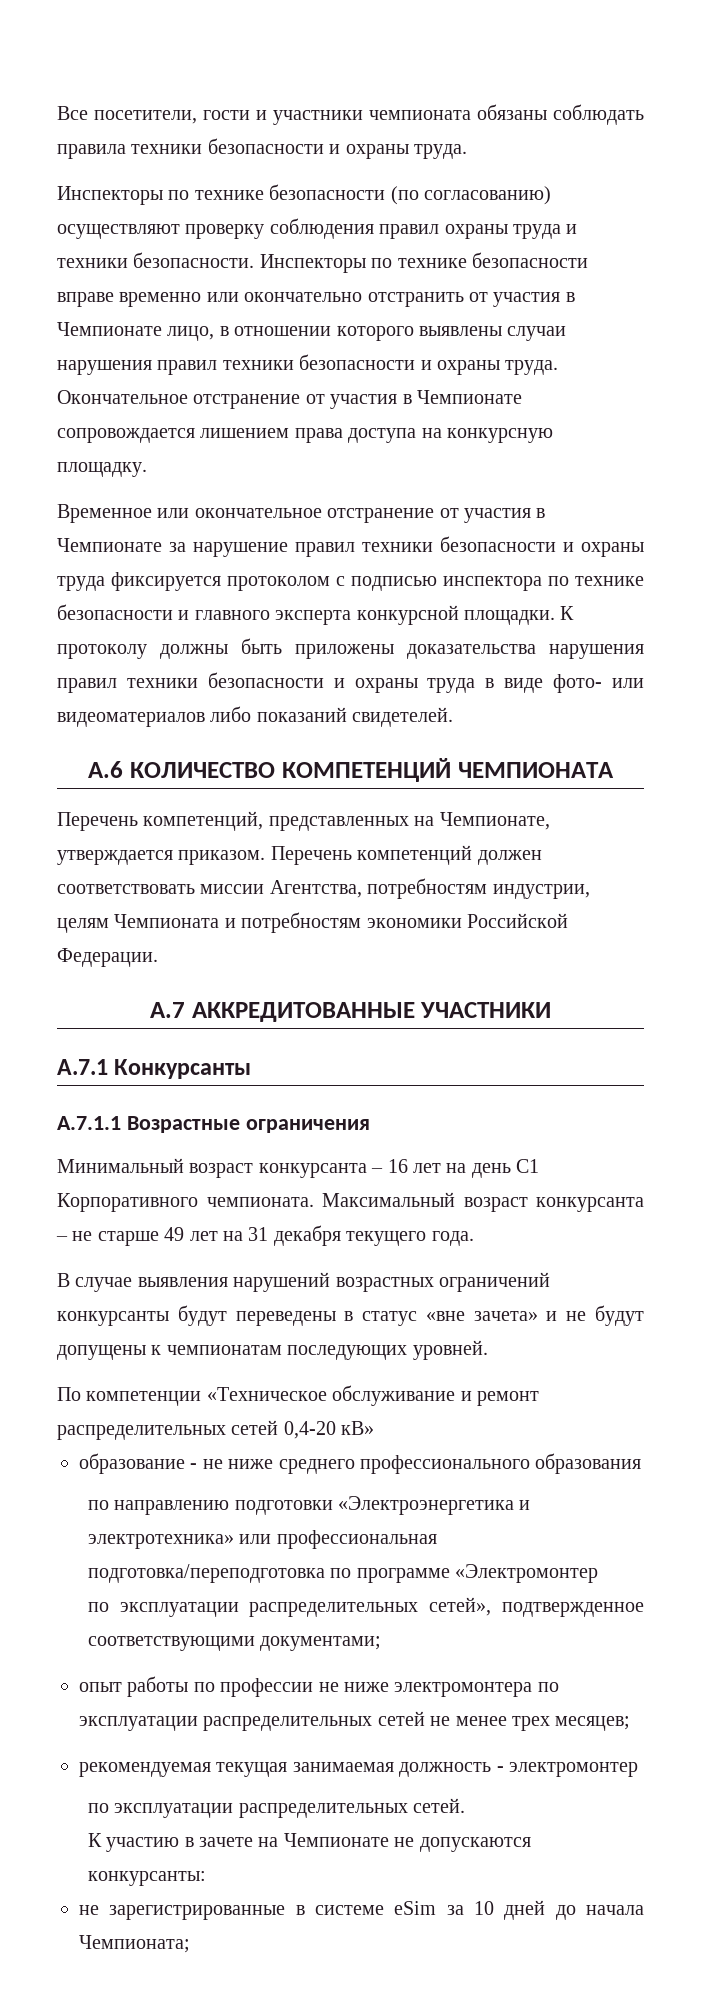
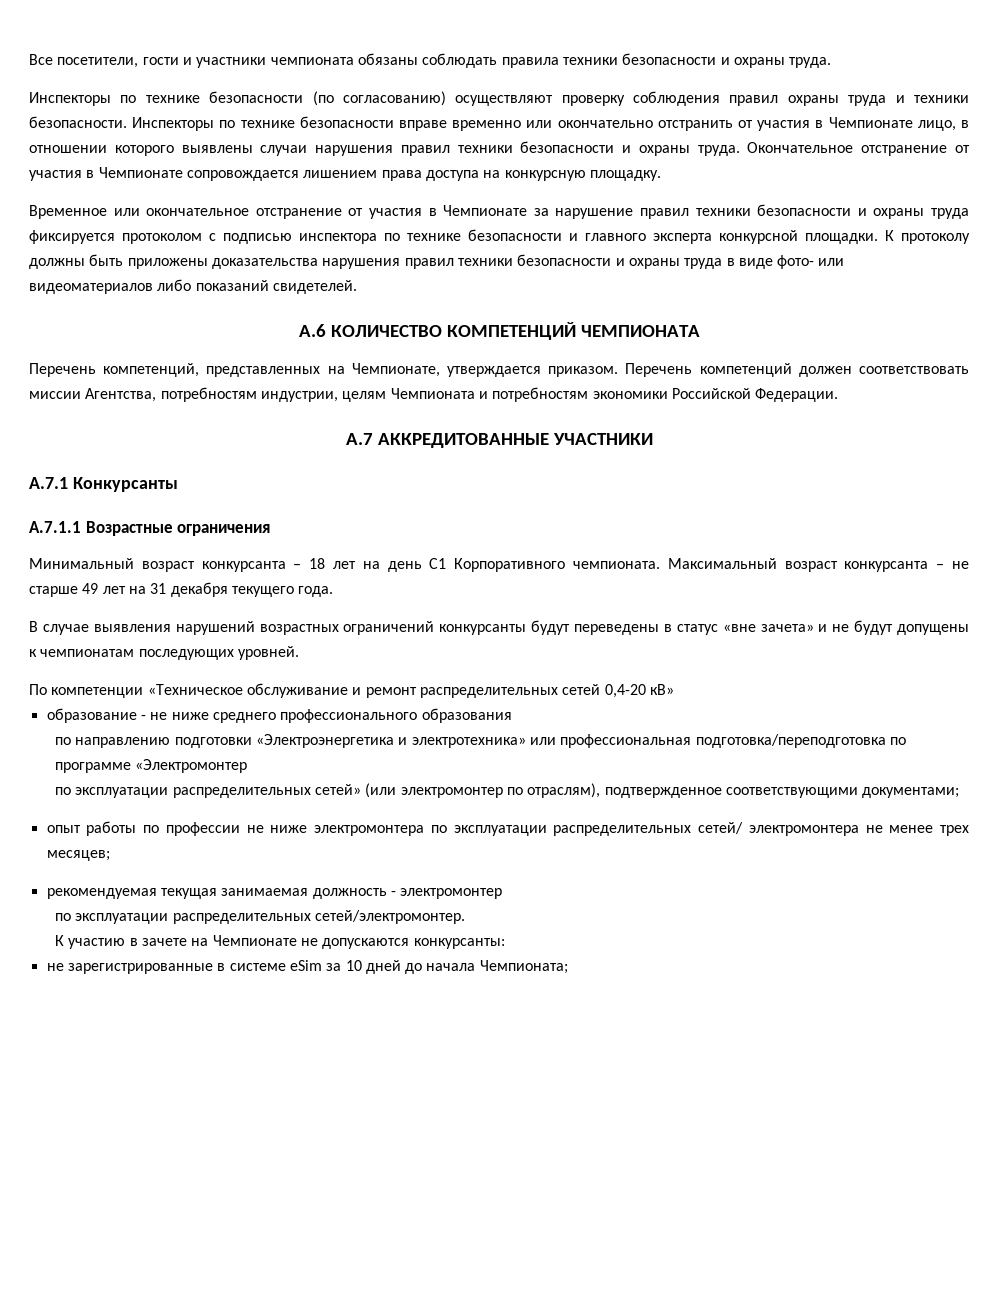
- Минимальный возраст конкурсанта – 16 лет на день С1 Корпоративного чемпионата.
+ Минимальный возраст конкурсанта – 18 лет на день С1 Корпоративного чемпионата.
- по эксплуатации распределительных сетей», подтвержденное соответствующими документами;
+ по эксплуатации распределительных сетей» (или электромонтер по отраслям), подтвержденное соответствующими документами;
- опыт работы по профессии не ниже электромонтера по эксплуатации распределительных сетей не менее трех месяцев;
+ опыт работы по профессии не ниже электромонтера по эксплуатации распределительных сетей/ электромонтера не менее трех месяцев;
- по эксплуатации распределительных сетей.
+ по эксплуатации распределительных сетей/электромонтер.

